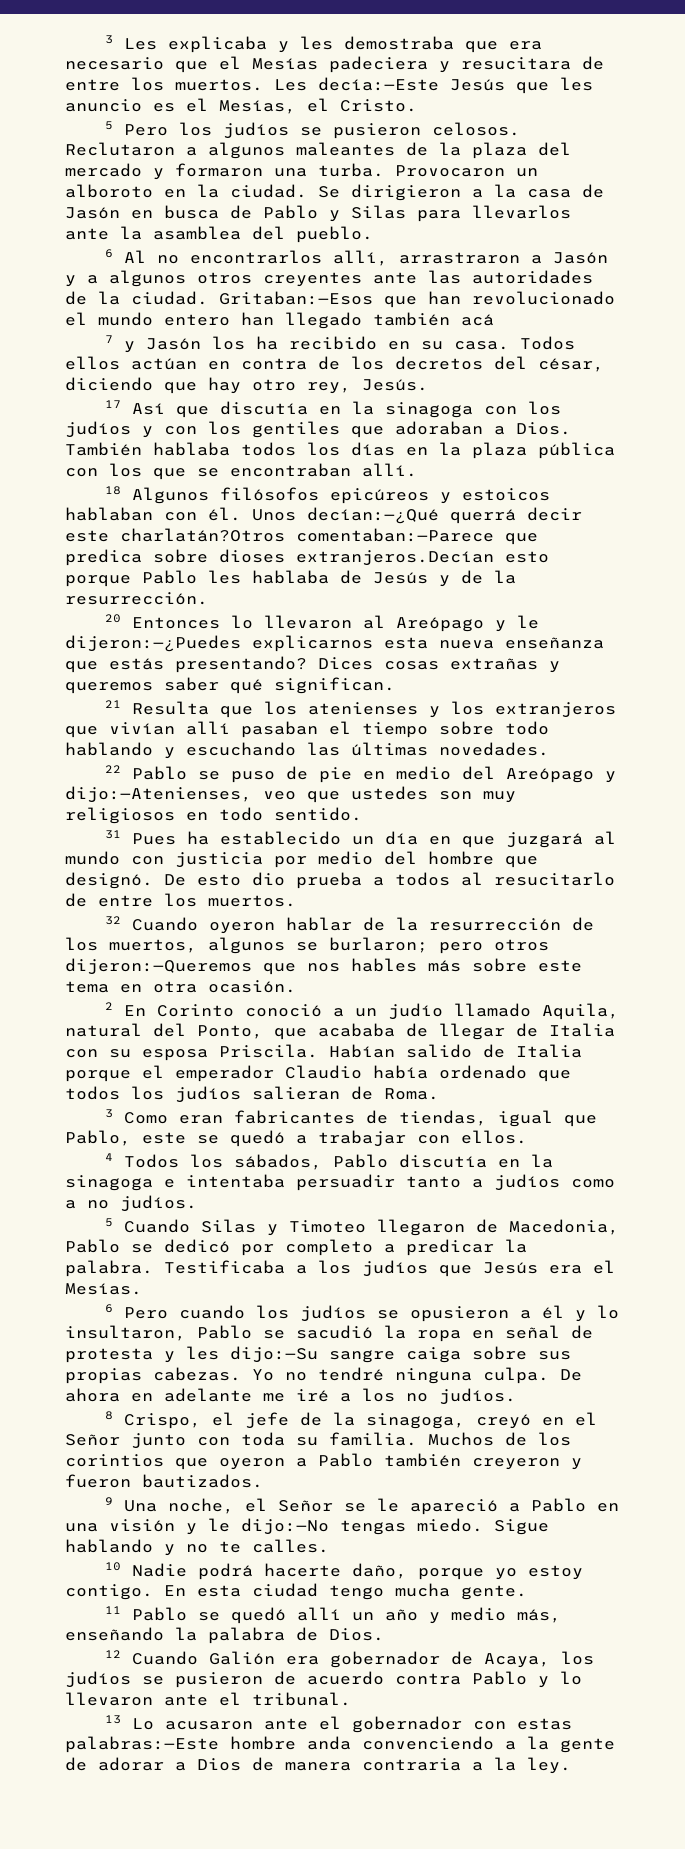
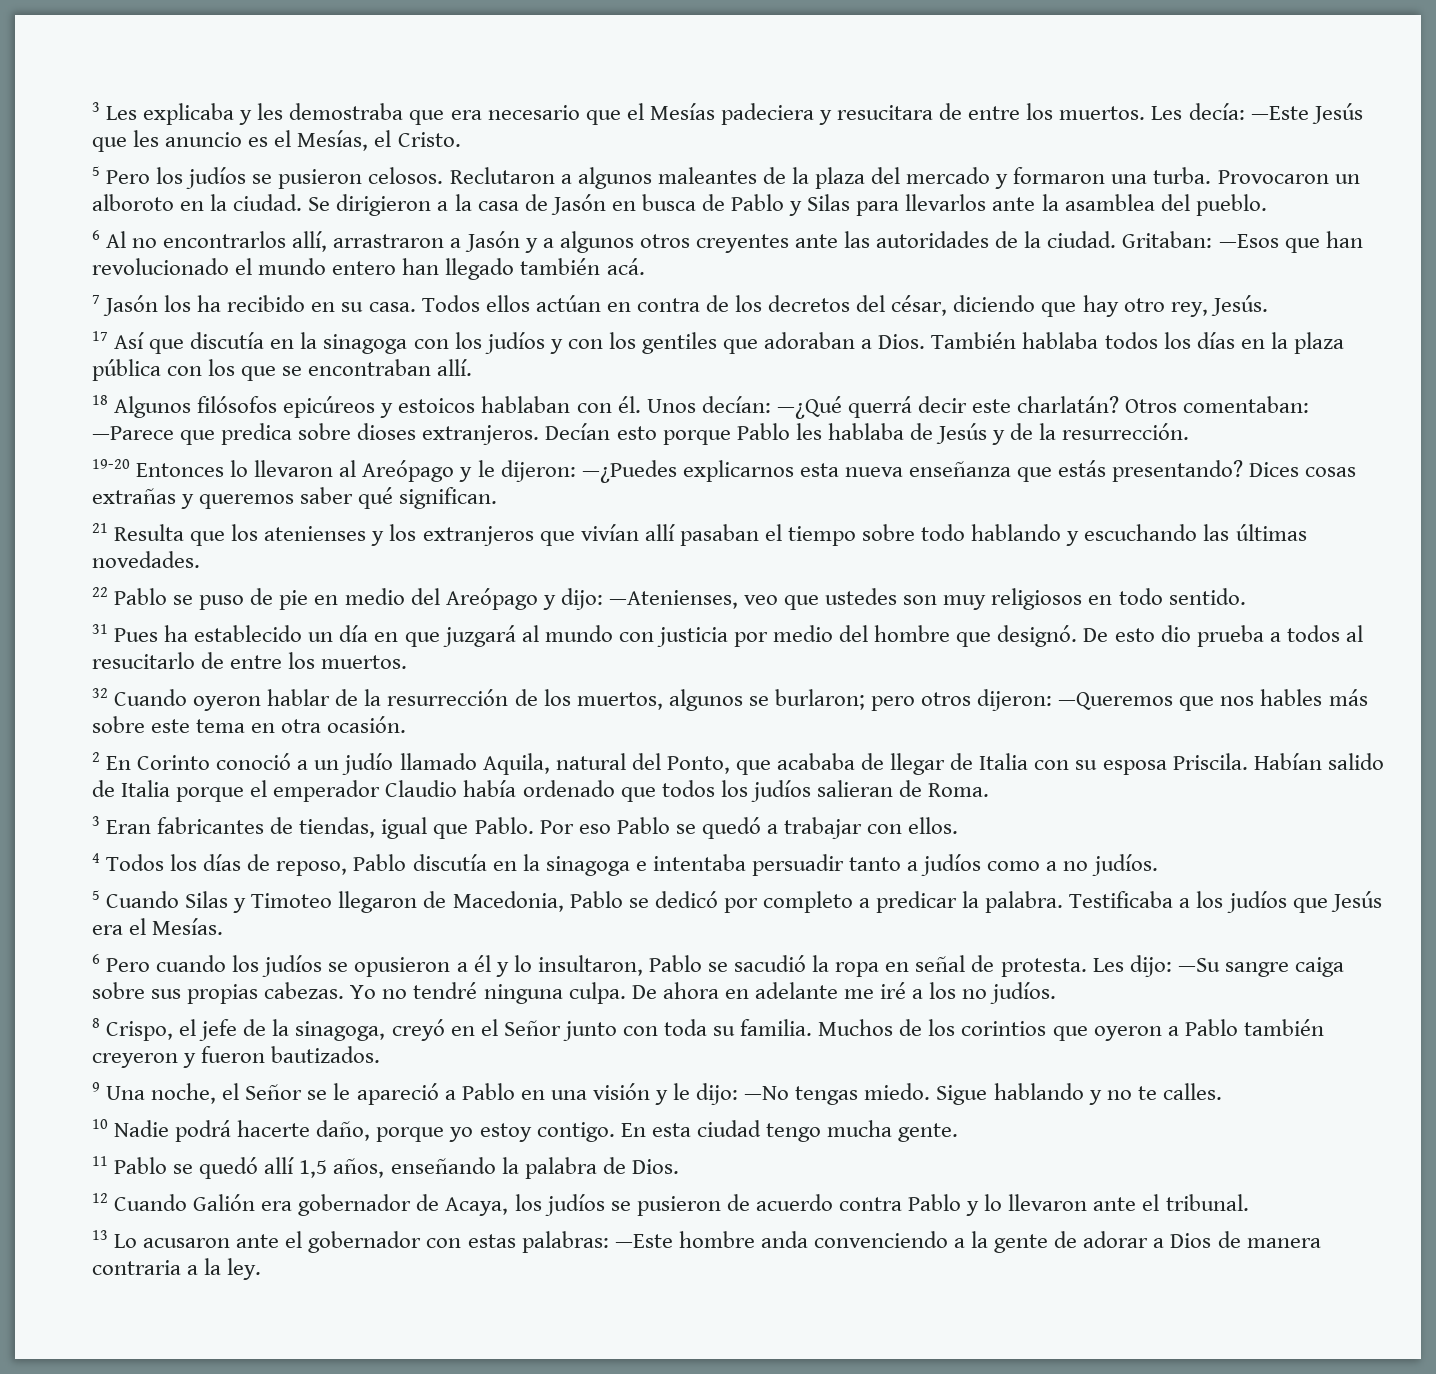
- Les decía:—Este Jesús que les anuncio es el Mesías, el Cristo.
+ Les decía: —Este Jesús que les anuncio es el Mesías, el Cristo.
- Gritaban:—Esos que han revolucionado el mundo entero han llegado también acá
+ Gritaban: —Esos que han revolucionado el mundo entero han llegado también acá.
- 7 y Jasón los ha recibido en su casa.
+ 7 Jasón los ha recibido en su casa.
- Unos decían:—¿Qué querrá decir este charlatán?Otros comentaban:—Parece que predica sobre dioses extranjeros.Decían esto porque Pablo les hablaba de Jesús y de la resurrección.
+ Unos decían: —¿Qué querrá decir este charlatán? Otros comentaban: —Parece que predica sobre dioses extranjeros. Decían esto porque Pablo les hablaba de Jesús y de la resurrección.
- 20 Entonces lo llevaron al Areópago y le dijeron:—¿Puedes explicarnos esta nueva enseñanza que estás presentando?
+ 19-20 Entonces lo llevaron al Areópago y le dijeron: —¿Puedes explicarnos esta nueva enseñanza que estás presentando?
- 22 Pablo se puso de pie en medio del Areópago y dijo:—Atenienses, veo que ustedes son muy religiosos en todo sentido.
+ 22 Pablo se puso de pie en medio del Areópago y dijo: —Atenienses, veo que ustedes son muy religiosos en todo sentido.
- 32 Cuando oyeron hablar de la resurrección de los muertos, algunos se burlaron; pero otros dijeron:—Queremos que nos hables más sobre este tema en otra ocasión.
+ 32 Cuando oyeron hablar de la resurrección de los muertos, algunos se burlaron; pero otros dijeron: —Queremos que nos hables más sobre este tema en otra ocasión.
- 3 Como eran fabricantes de tiendas, igual que Pablo, este se quedó a trabajar con ellos.
+ 3 Eran fabricantes de tiendas, igual que Pablo. Por eso Pablo se quedó a trabajar con ellos.
- 4 Todos los sábados, Pablo discutía en la sinagoga e intentaba persuadir tanto a judíos como a no judíos.
+ 4 Todos los días de reposo, Pablo discutía en la sinagoga e intentaba persuadir tanto a judíos como a no judíos.
- 6 Pero cuando los judíos se opusieron a él y lo insultaron, Pablo se sacudió la ropa en señal de protesta y les dijo:—Su sangre caiga sobre sus propias cabezas.
+ 6 Pero cuando los judíos se opusieron a él y lo insultaron, Pablo se sacudió la ropa en señal de protesta. Les dijo: —Su sangre caiga sobre sus propias cabezas.
- 9 Una noche, el Señor se le apareció a Pablo en una visión y le dijo:—No tengas miedo.
+ 9 Una noche, el Señor se le apareció a Pablo en una visión y le dijo: —No tengas miedo.
- 11 Pablo se quedó allí un año y medio más, enseñando la palabra de Dios.
+ 11 Pablo se quedó allí 1,5 años, enseñando la palabra de Dios.
- 13 Lo acusaron ante el gobernador con estas palabras:—Este hombre anda convenciendo a la gente de adorar a Dios de manera contraria a la ley.
+ 13 Lo acusaron ante el gobernador con estas palabras: —Este hombre anda convenciendo a la gente de adorar a Dios de manera contraria a la ley.

